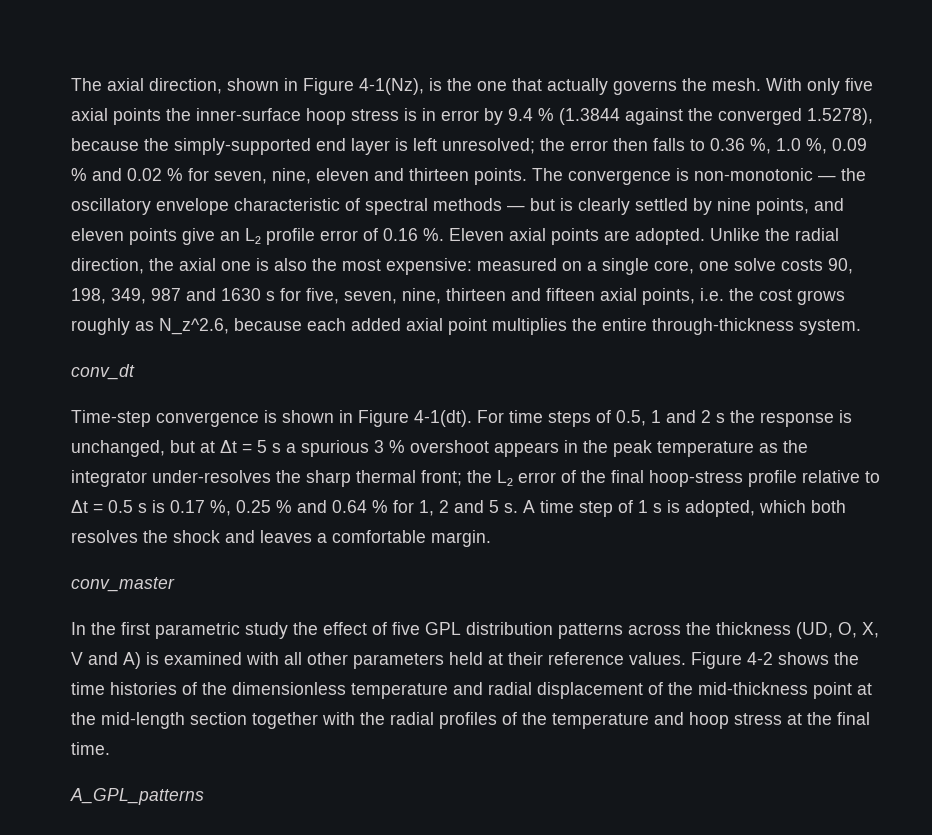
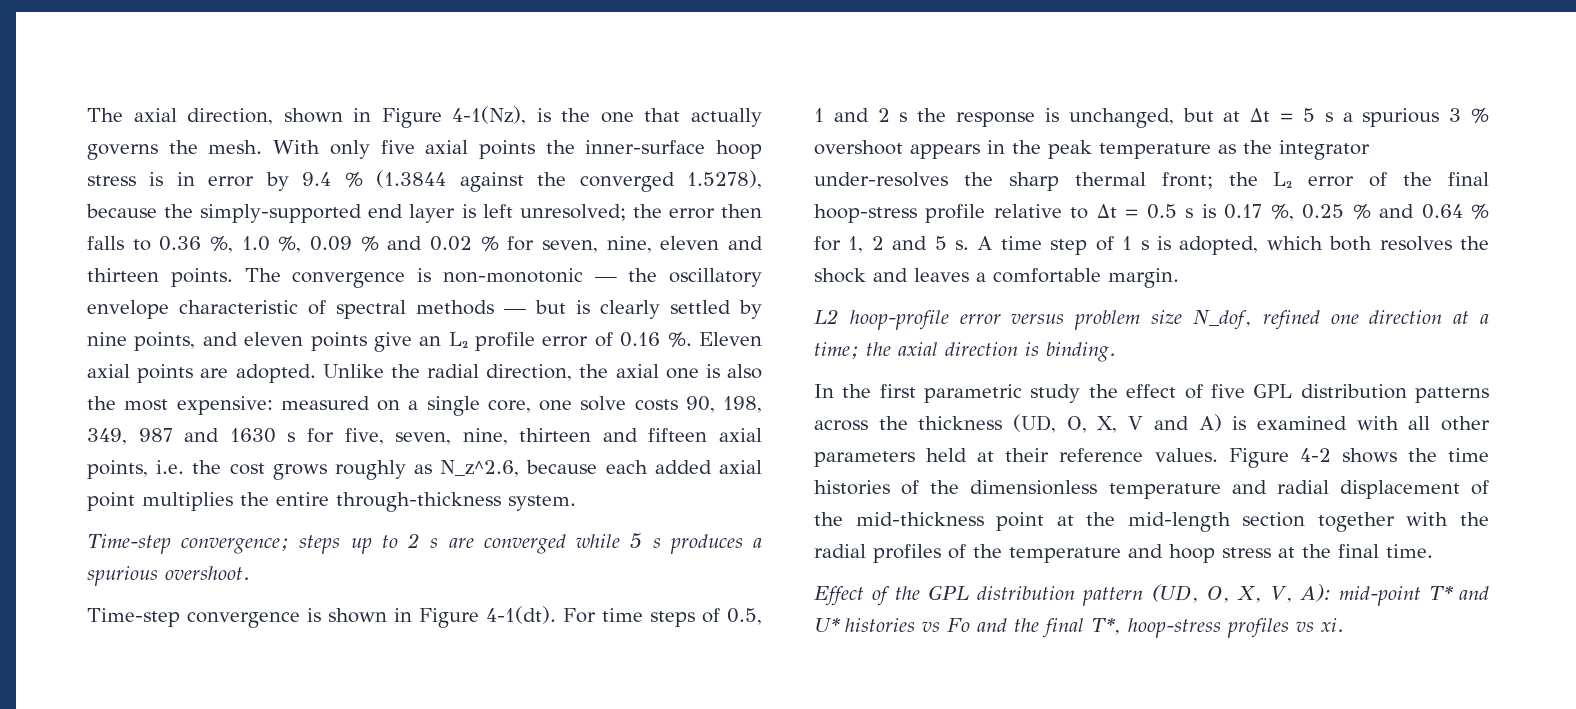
- conv_dt
+ Time-step convergence; steps up to 2 s are converged while 5 s produces a spurious overshoot.
- conv_master
+ L2 hoop-profile error versus problem size N_dof, refined one direction at a time; the axial direction is binding.
- A_GPL_patterns
+ Effect of the GPL distribution pattern (UD, O, X, V, A): mid-point T* and U* histories vs Fo and the final T*, hoop-stress profiles vs xi.

